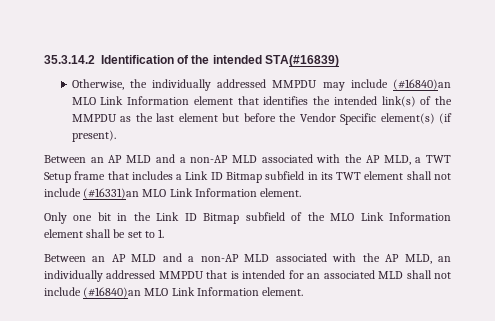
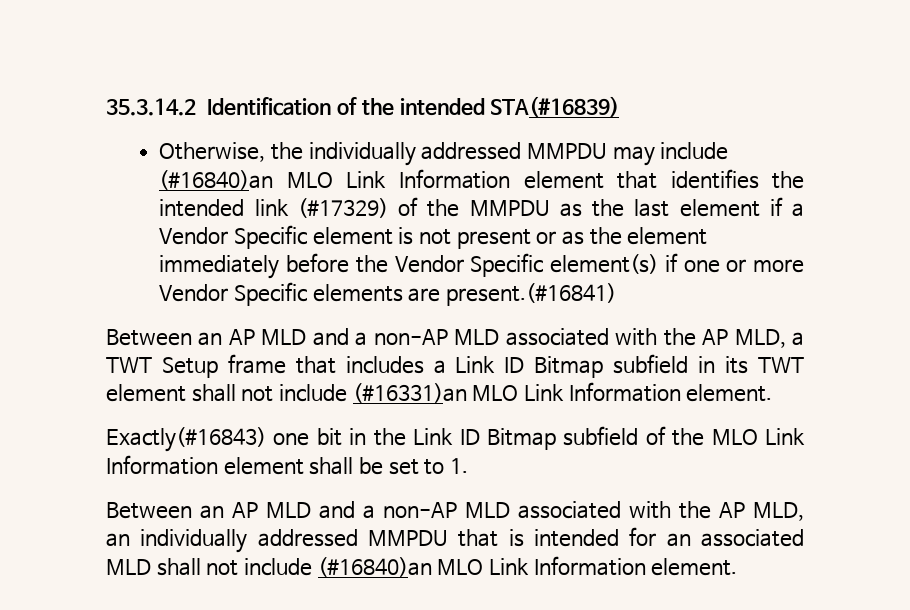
- Otherwise, the individually addressed MMPDU may include (#16840)an MLO Link Information element that identifies the intended link(s) of the MMPDU as the last element but before the Vendor Specific element(s) (if present).
+ Otherwise, the individually addressed MMPDU may include (#16840)an MLO Link Information element that identifies the intended link (#17329) of the MMPDU as the last element if a Vendor Specific element is not present or as the element immediately before the Vendor Specific element(s) if one or more Vendor Specific elements are present.(#16841)
- Only one bit in the Link ID Bitmap subfield of the MLO Link Information element shall be set to 1.
+ Exactly(#16843) one bit in the Link ID Bitmap subfield of the MLO Link Information element shall be set to 1.

